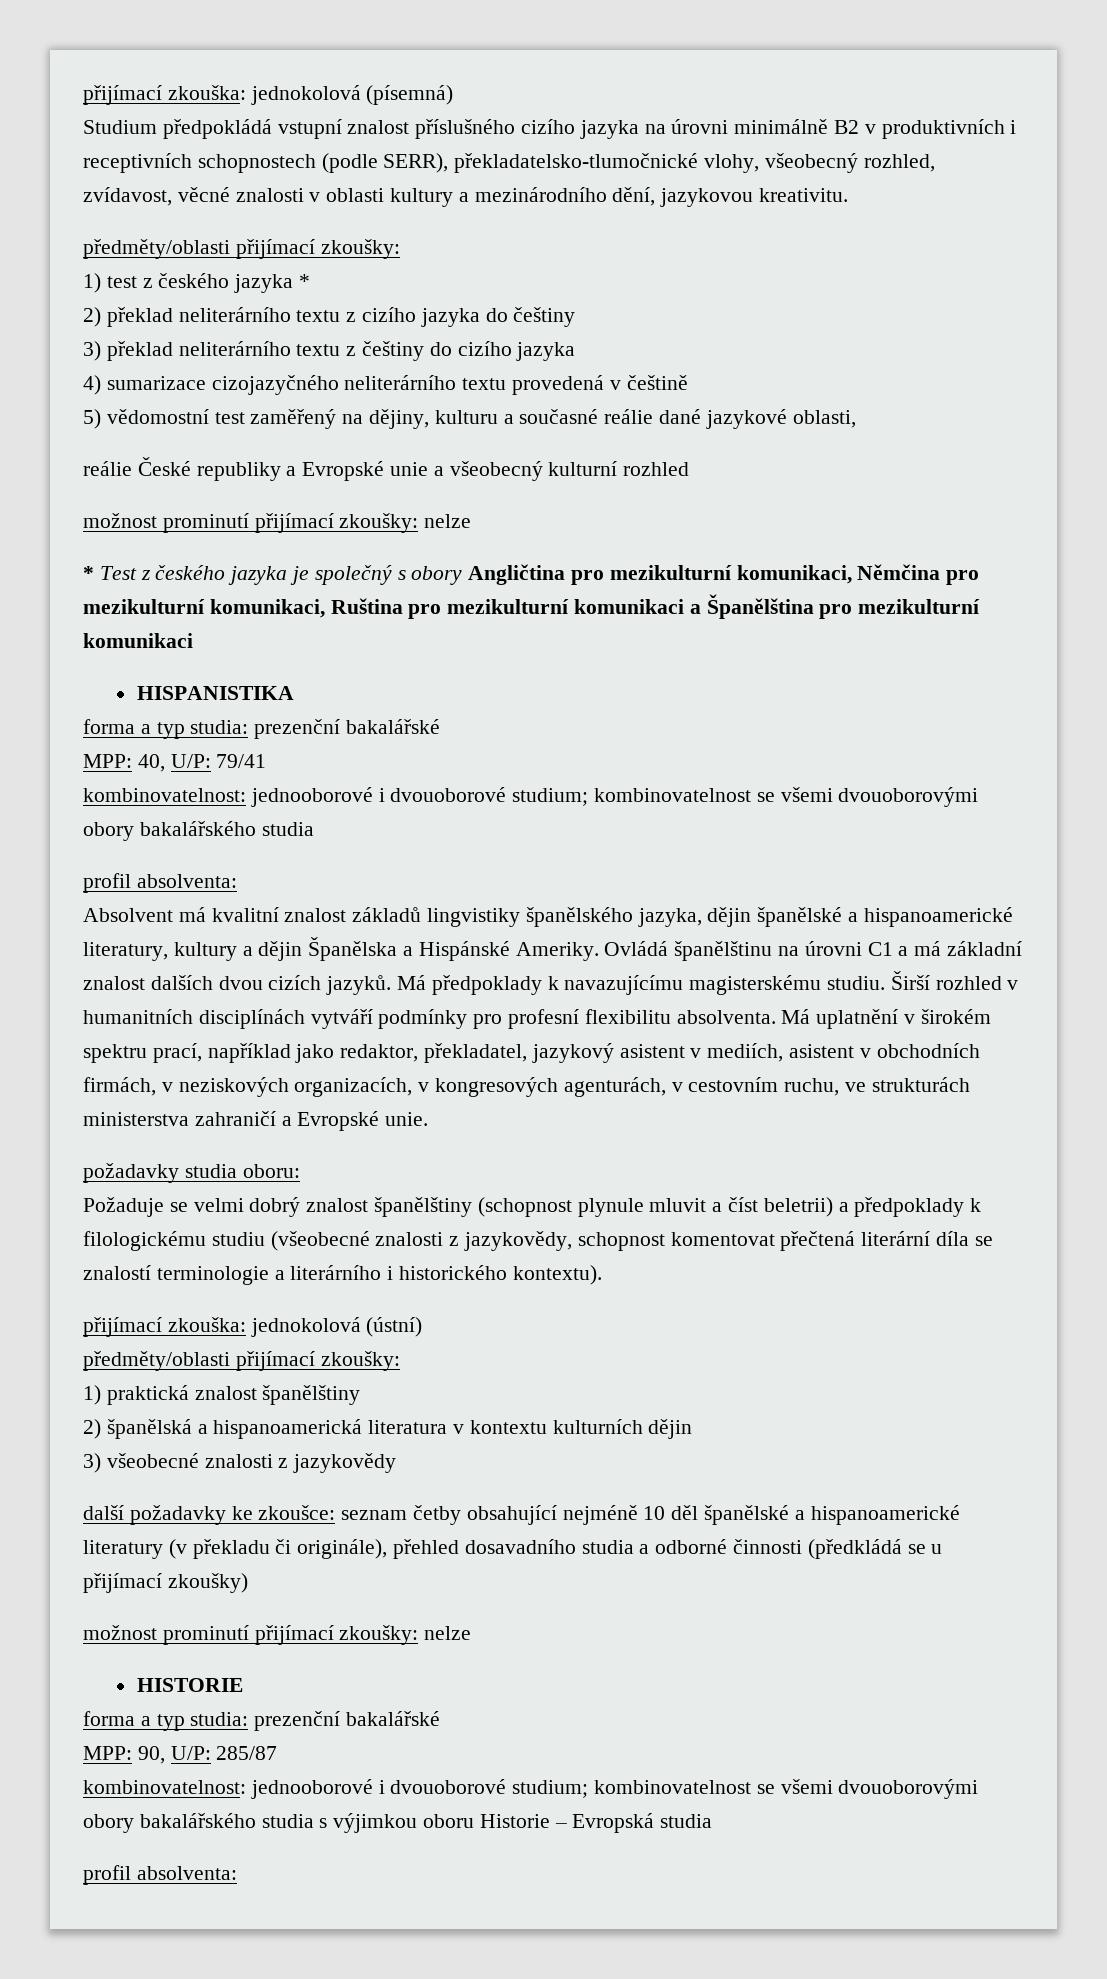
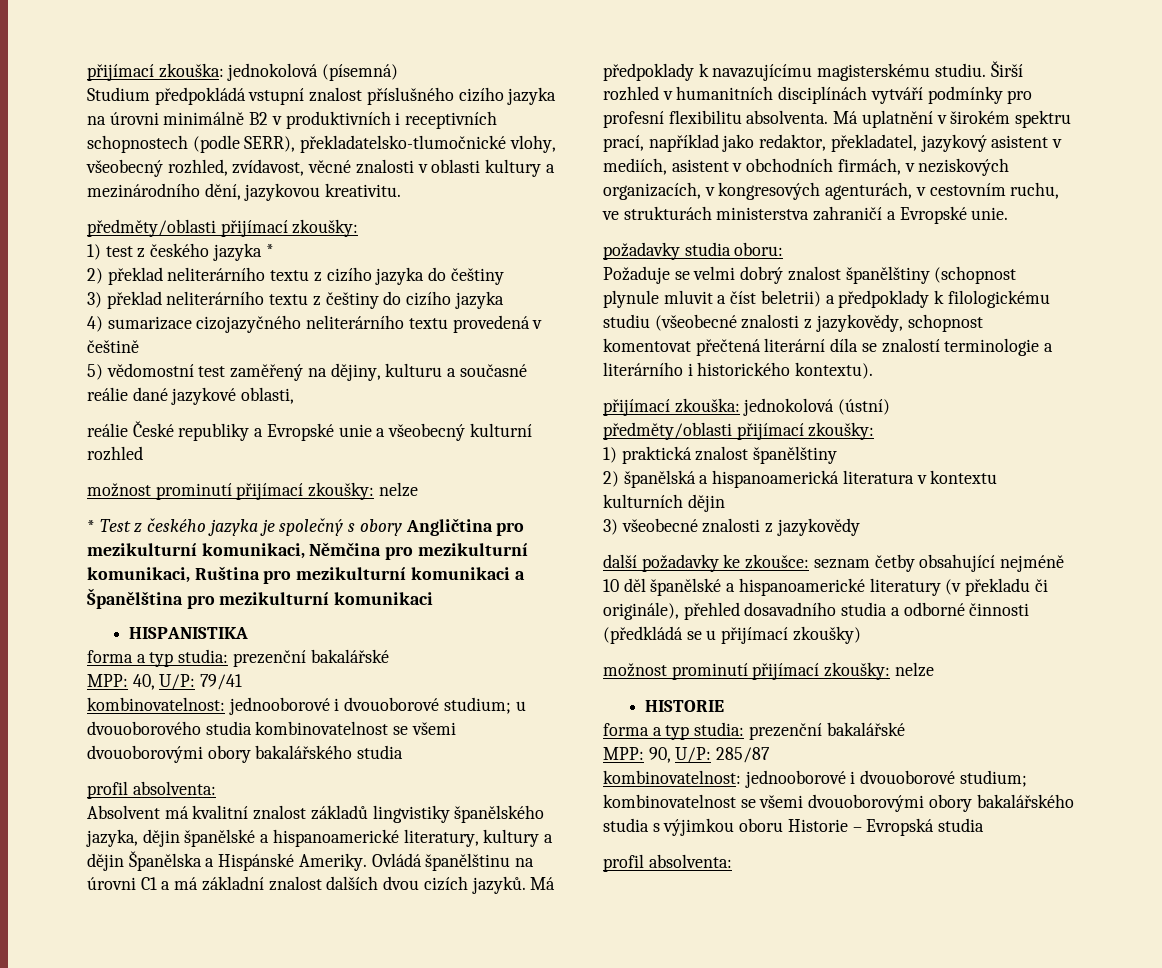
  MPP: 40, U/P: 79/41
- kombinovatelnost: jednooborové i dvouoborové studium; kombinovatelnost se všemi dvouoborovými obory bakalářského studia
+ kombinovatelnost: jednooborové i dvouoborové studium; u dvouoborového studia kombinovatelnost se všemi dvouoborovými obory bakalářského studia

